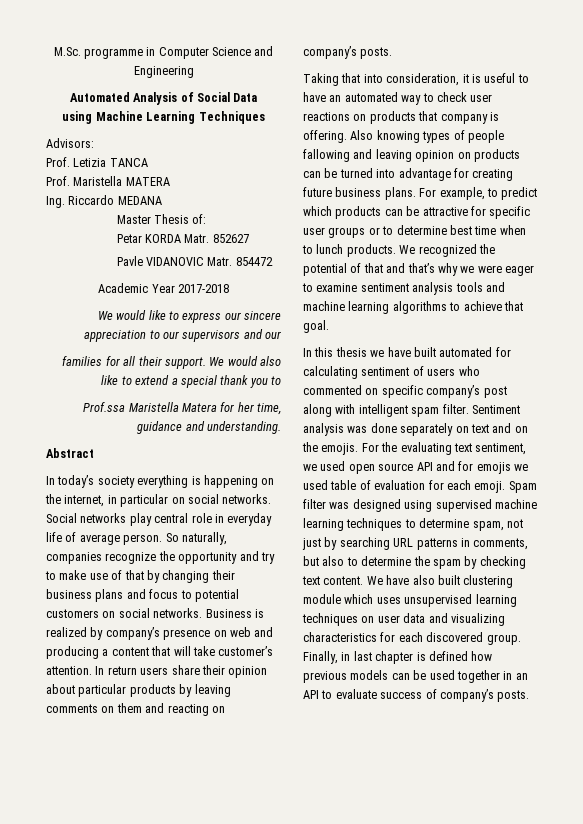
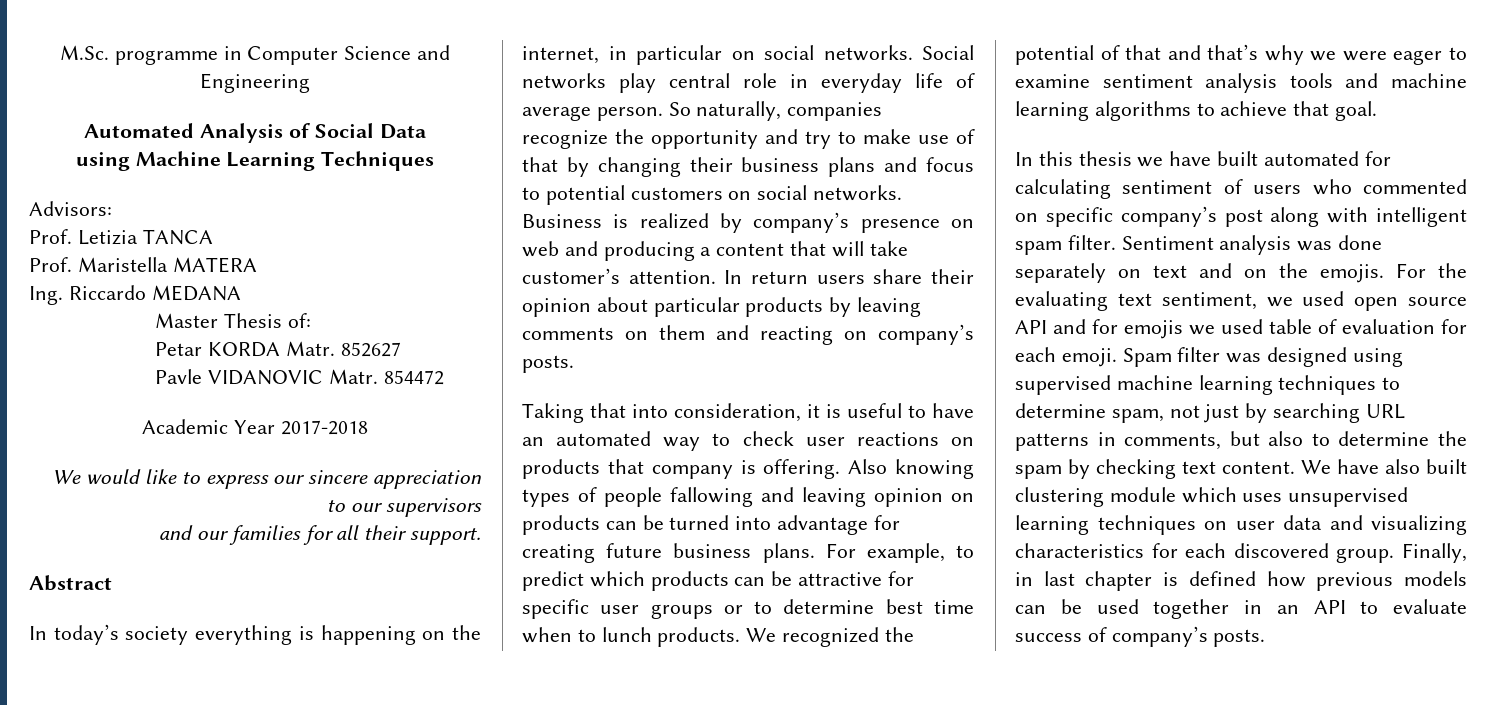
- We would like to express our sincere appreciation to our supervisors and our
- families for all their support. We would also like to extend a special thank you to
- Prof.ssa Maristella Matera for her time, guidance and understanding.
+ We would like to express our sincere appreciation to our supervisors
+ and our families for all their support.

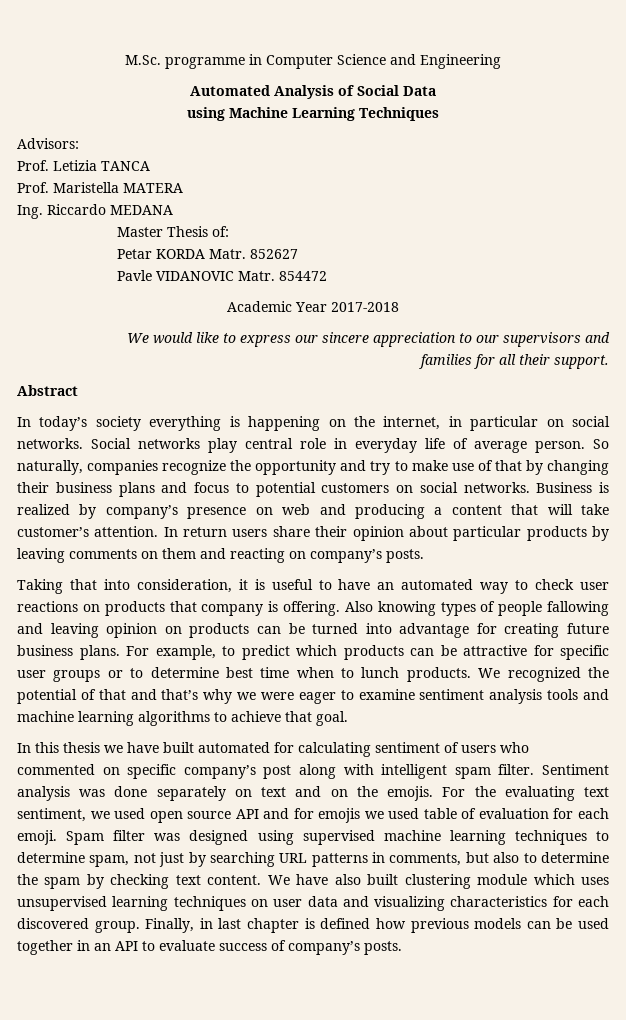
- We would like to express our sincere appreciation to our supervisors
- and our families for all their support.
+ We would like to express our sincere appreciation to our supervisors and
+ families for all their support.

